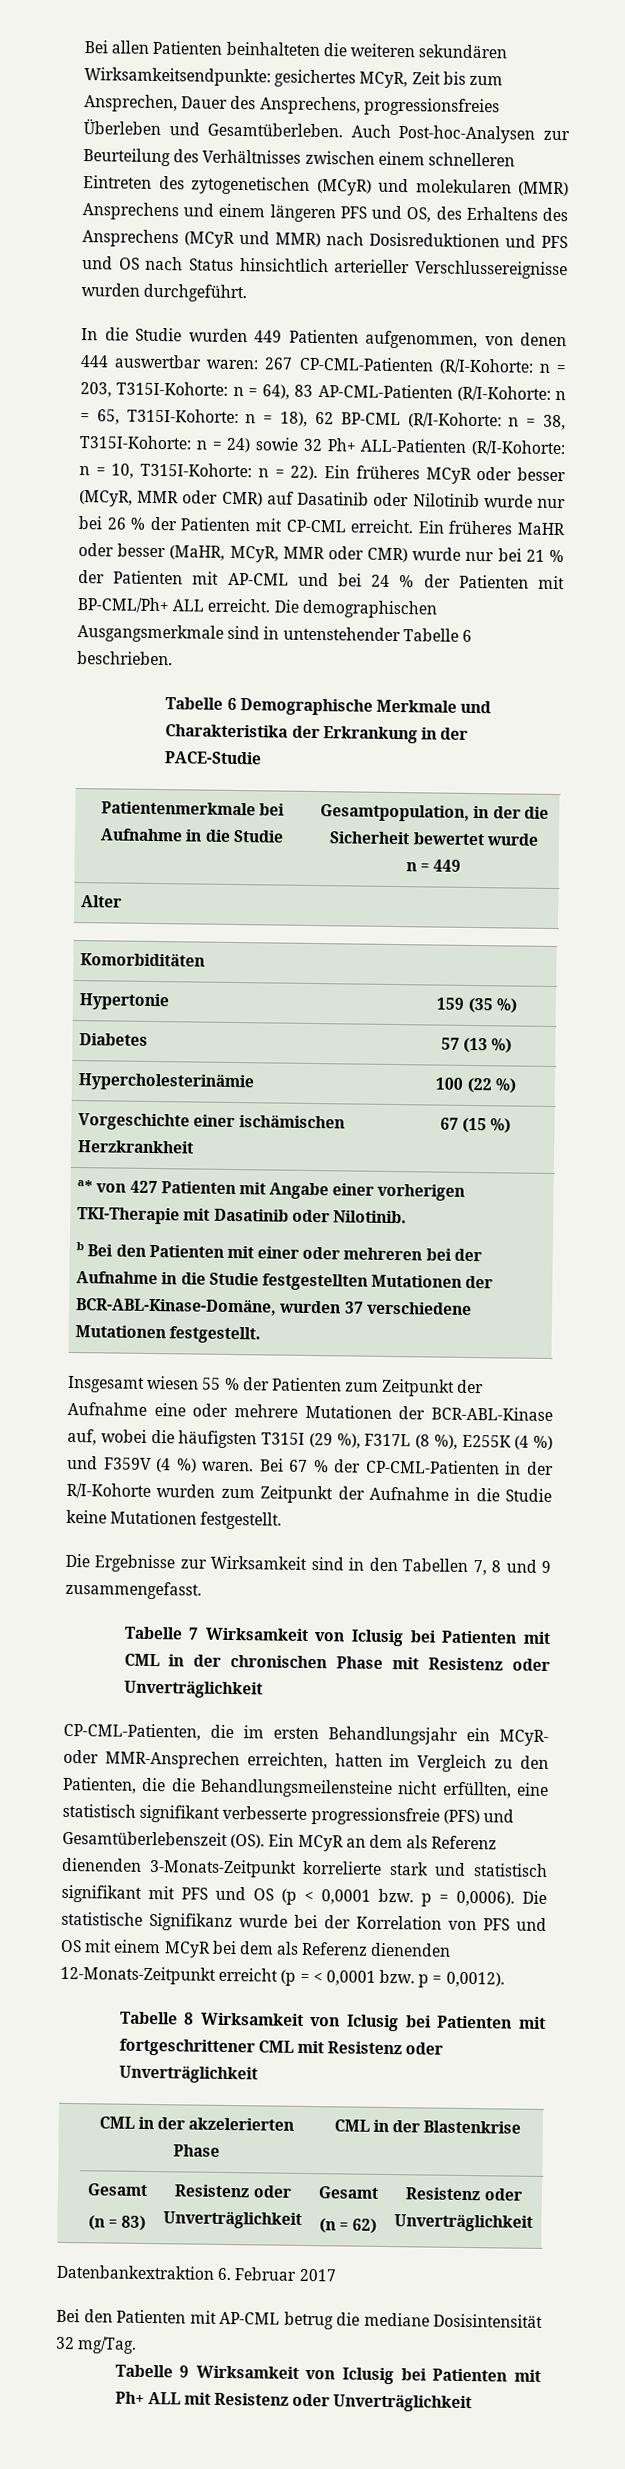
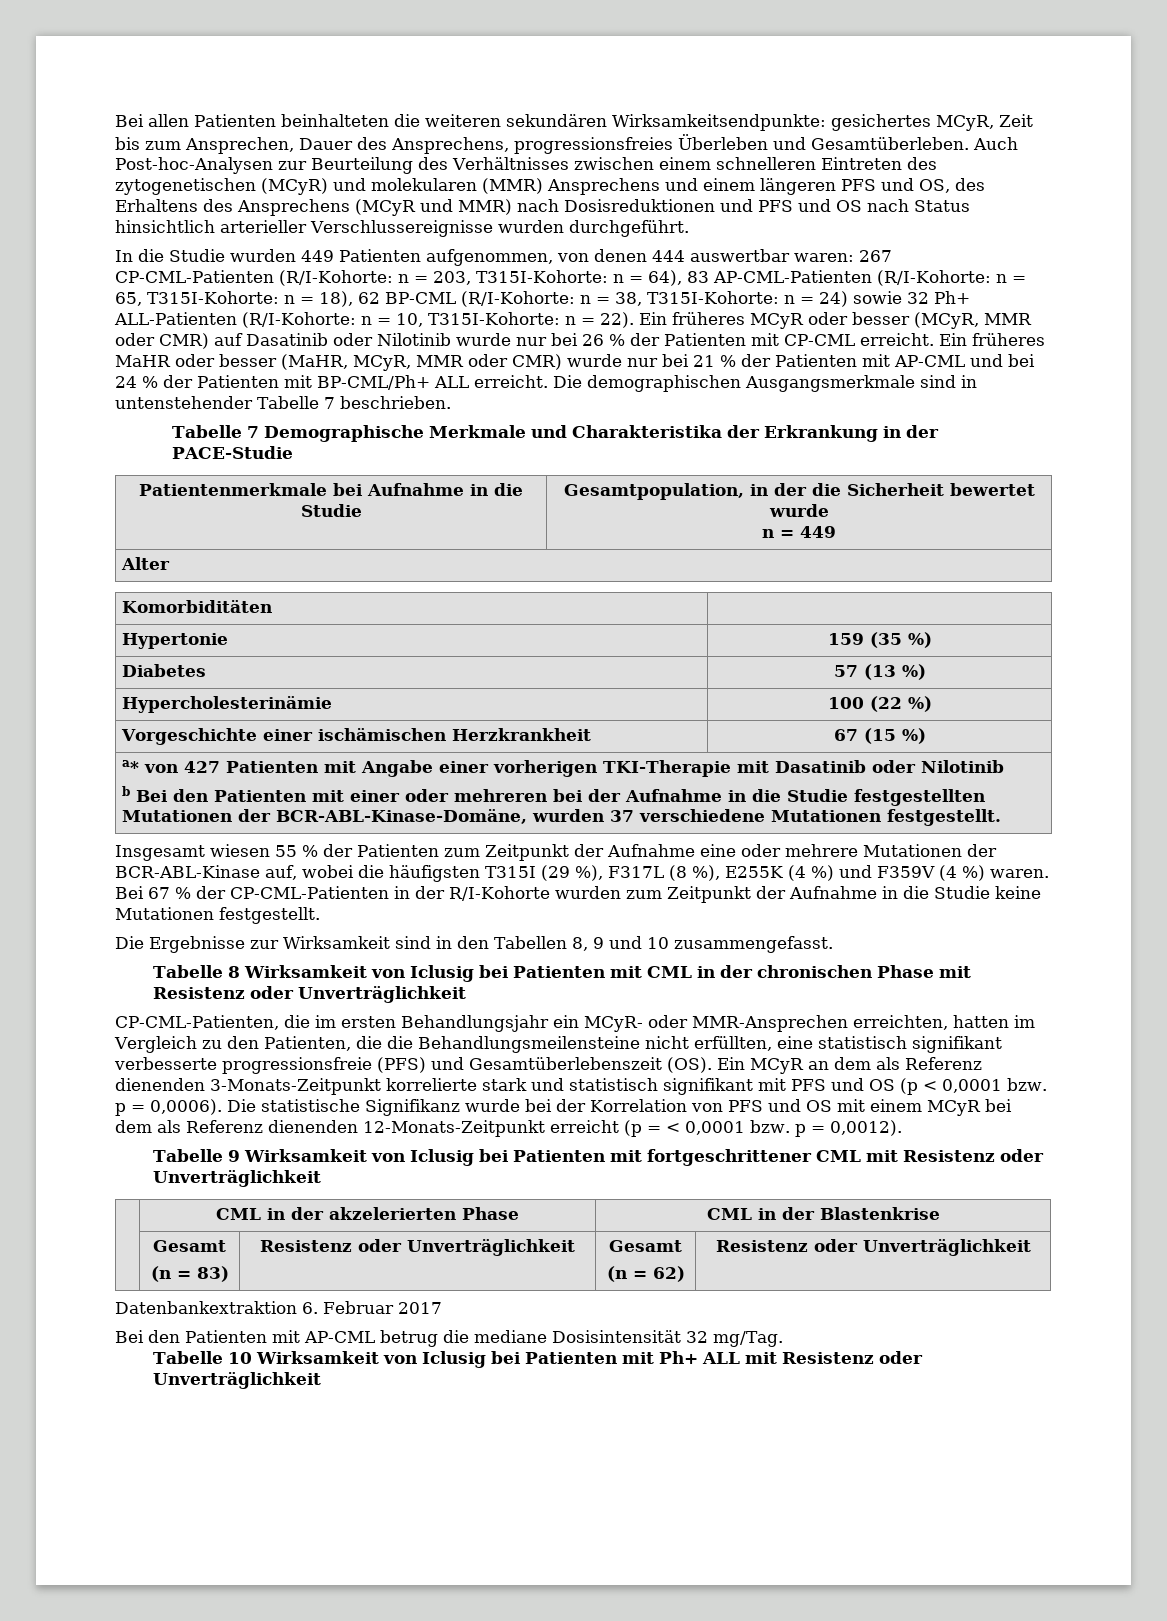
- Die demographischen Ausgangsmerkmale sind in untenstehender Tabelle 6 beschrieben.
+ Die demographischen Ausgangsmerkmale sind in untenstehender Tabelle 7 beschrieben.
- Tabelle 6 Demographische Merkmale und Charakteristika der Erkrankung in der PACE-Studie
+ Tabelle 7 Demographische Merkmale und Charakteristika der Erkrankung in der PACE-Studie
- a* von 427 Patienten mit Angabe einer vorherigen TKI-Therapie mit Dasatinib oder Nilotinib.
+ a* von 427 Patienten mit Angabe einer vorherigen TKI-Therapie mit Dasatinib oder Nilotinib
- Die Ergebnisse zur Wirksamkeit sind in den Tabellen 7, 8 und 9 zusammengefasst.
+ Die Ergebnisse zur Wirksamkeit sind in den Tabellen 8, 9 und 10 zusammengefasst.
- Tabelle 7 Wirksamkeit von Iclusig bei Patienten mit CML in der chronischen Phase mit Resistenz oder Unverträglichkeit
+ Tabelle 8 Wirksamkeit von Iclusig bei Patienten mit CML in der chronischen Phase mit Resistenz oder Unverträglichkeit
- Tabelle 8 Wirksamkeit von Iclusig bei Patienten mit fortgeschrittener CML mit Resistenz oder Unverträglichkeit
+ Tabelle 9 Wirksamkeit von Iclusig bei Patienten mit fortgeschrittener CML mit Resistenz oder Unverträglichkeit
- Tabelle 9 Wirksamkeit von Iclusig bei Patienten mit Ph+ ALL mit Resistenz oder Unverträglichkeit
+ Tabelle 10 Wirksamkeit von Iclusig bei Patienten mit Ph+ ALL mit Resistenz oder Unverträglichkeit

